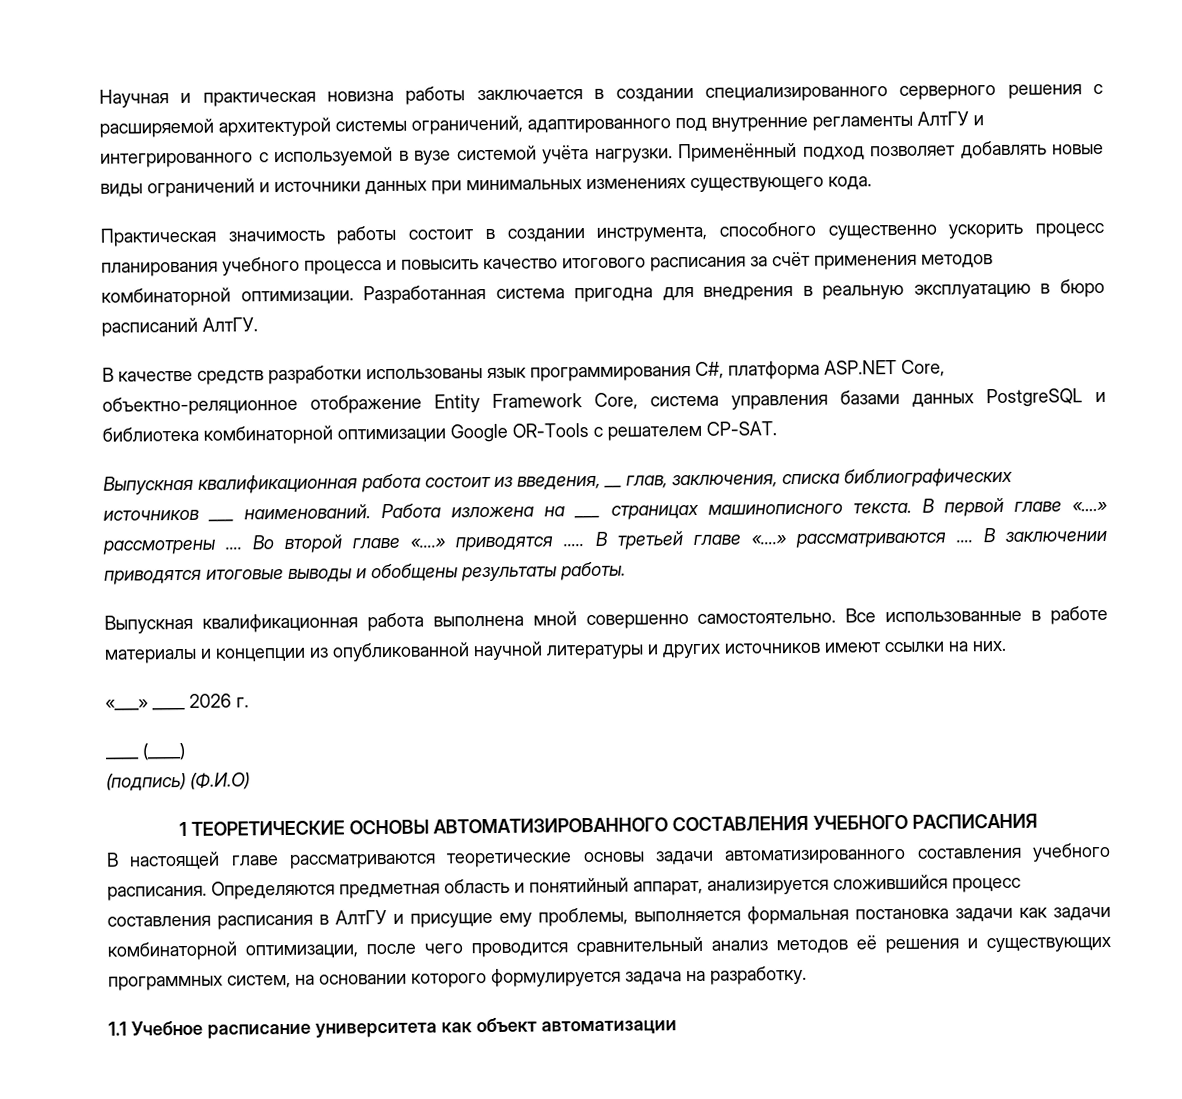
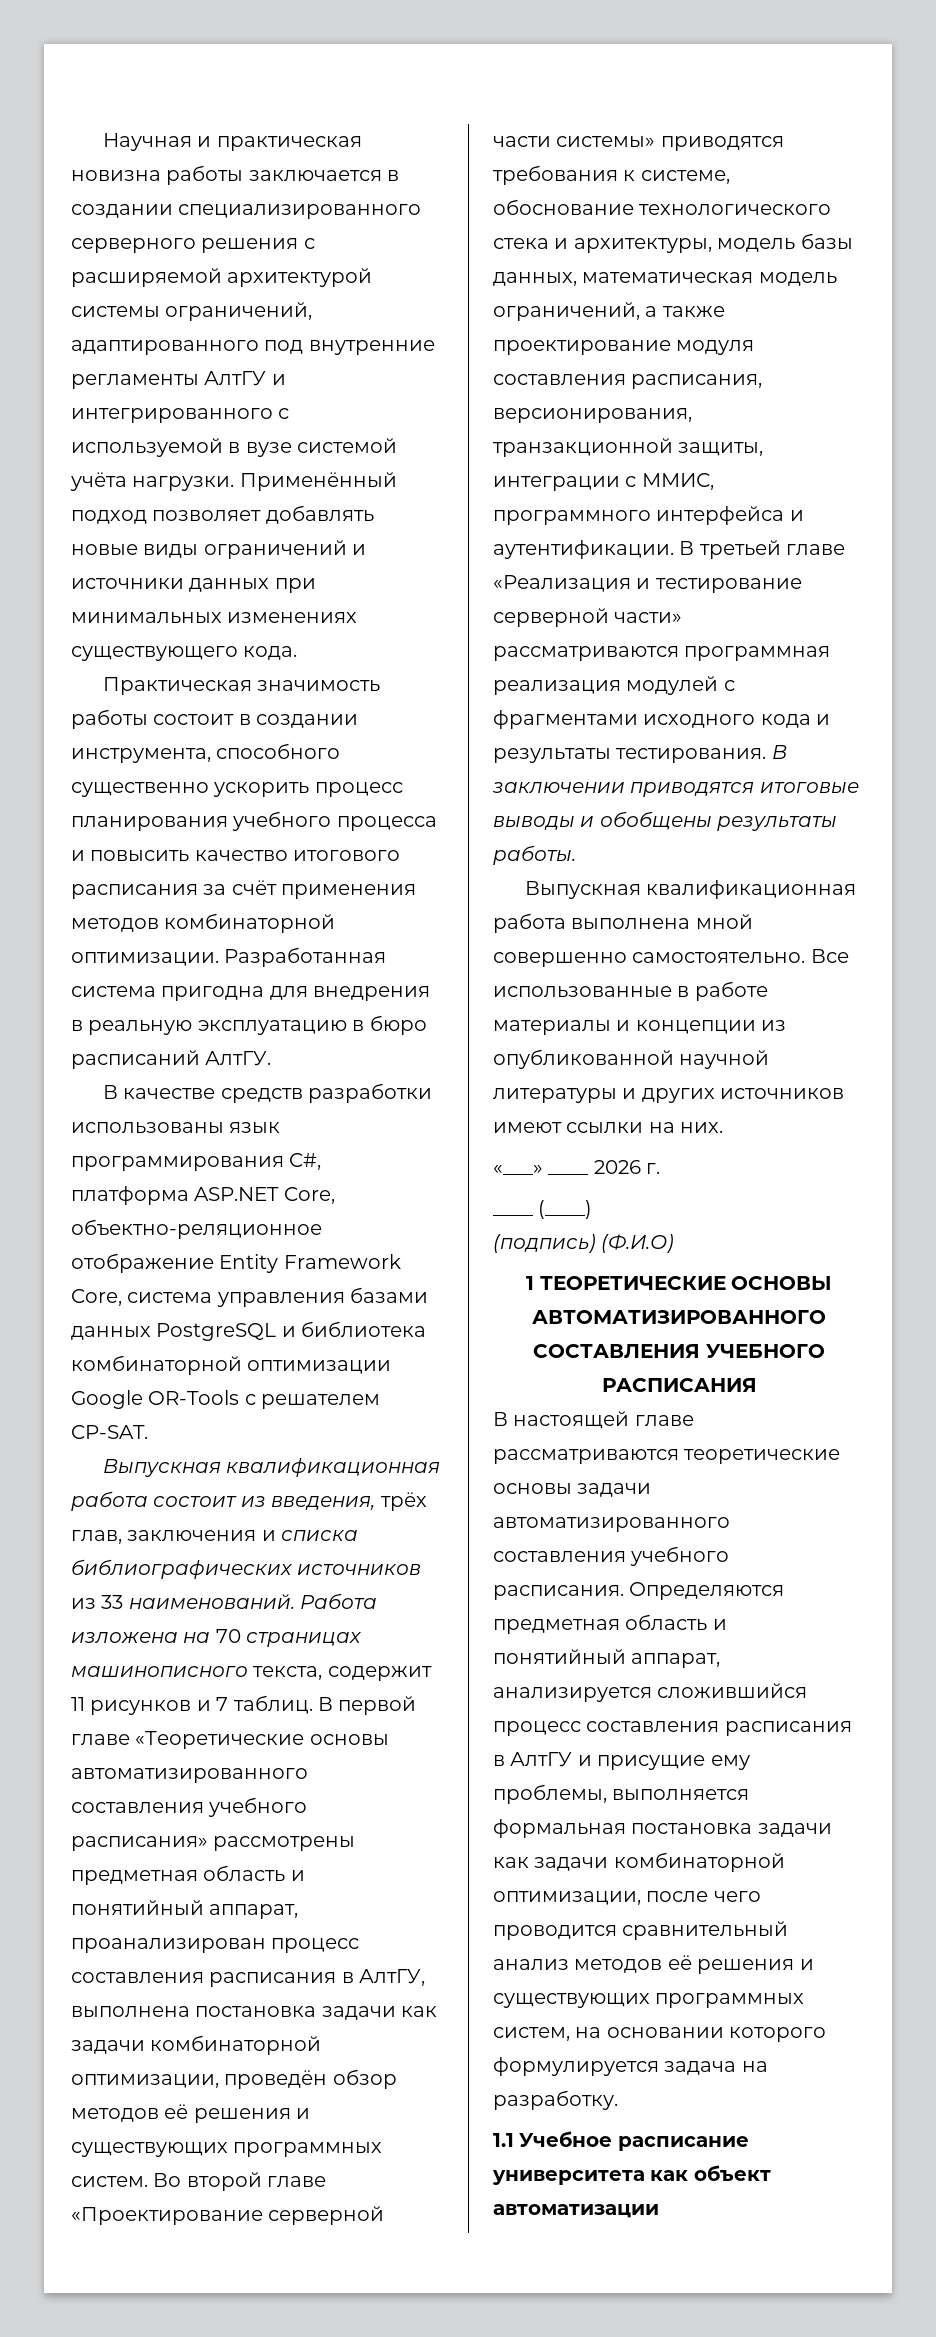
- Выпускная квалификационная работа состоит из введения, __ глав, заключения, списка библиографических источников ___ наименований.
+ Выпускная квалификационная работа состоит из введения, трёх глав, заключения и списка библиографических источников из 33 наименований.
- Работа изложена на ___ страницах машинописного текста. В первой главе «….» рассмотрены …. Во второй главе «….» приводятся ….. В третьей главе «….» рассматриваются ….
+ Работа изложена на 70 страницах машинописного текста, содержит 11 рисунков и 7 таблиц. В первой главе «Теоретические основы автоматизированного составления учебного расписания» рассмотрены предметная область и понятийный аппарат, проанализирован процесс составления расписания в АлтГУ, выполнена постановка задачи как задачи комбинаторной оптимизации, проведён обзор методов её решения и существующих программных систем. Во второй главе «Проектирование серверной части системы» приводятся требования к системе, обоснование технологического стека и архитектуры, модель базы данных, математическая модель ограничений, а также проектирование модуля составления расписания, версионирования, транзакционной защиты, интеграции с ММИС, программного интерфейса и аутентификации. В третьей главе «Реализация и тестирование серверной части» рассматриваются программная реализация модулей с фрагментами исходного кода и результаты тестирования.

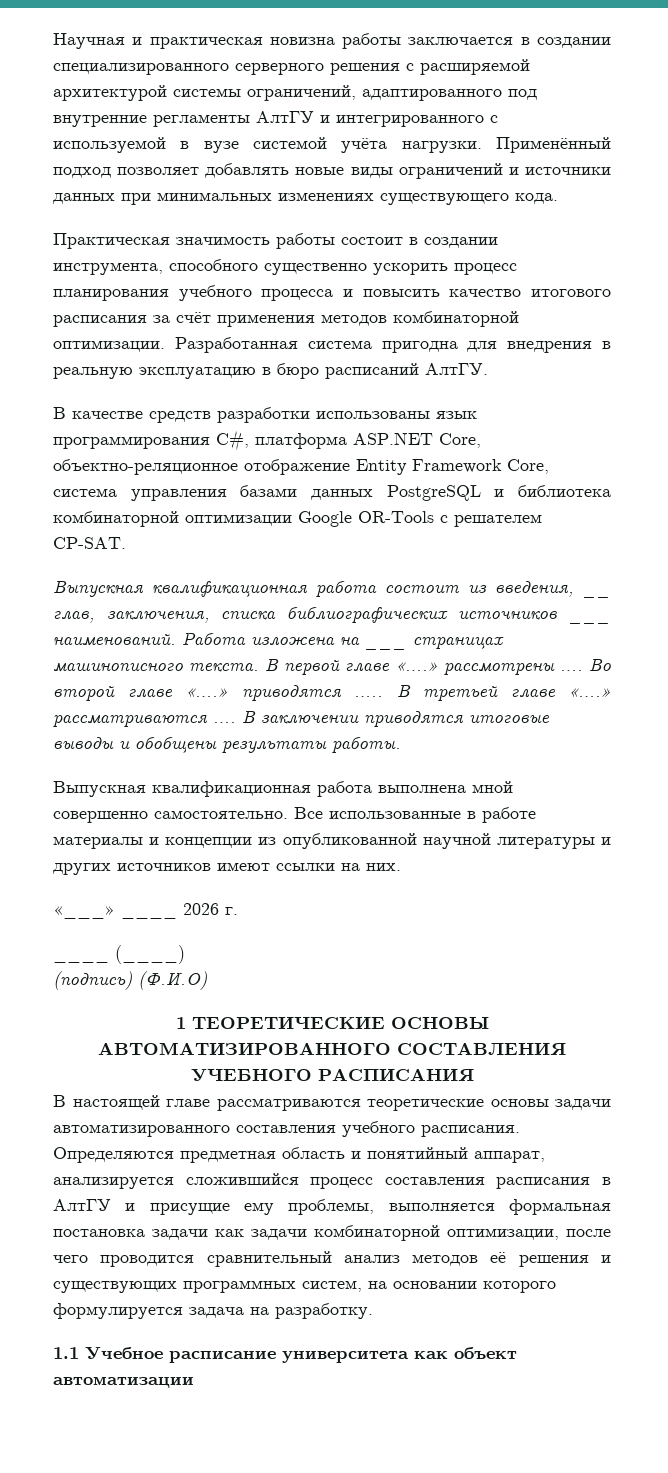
- Выпускная квалификационная работа состоит из введения, трёх глав, заключения и списка библиографических источников из 33 наименований.
+ Выпускная квалификационная работа состоит из введения, __ глав, заключения, списка библиографических источников ___ наименований.
- Работа изложена на 70 страницах машинописного текста, содержит 11 рисунков и 7 таблиц. В первой главе «Теоретические основы автоматизированного составления учебного расписания» рассмотрены предметная область и понятийный аппарат, проанализирован процесс составления расписания в АлтГУ, выполнена постановка задачи как задачи комбинаторной оптимизации, проведён обзор методов её решения и существующих программных систем. Во второй главе «Проектирование серверной части системы» приводятся требования к системе, обоснование технологического стека и архитектуры, модель базы данных, математическая модель ограничений, а также проектирование модуля составления расписания, версионирования, транзакционной защиты, интеграции с ММИС, программного интерфейса и аутентификации. В третьей главе «Реализация и тестирование серверной части» рассматриваются программная реализация модулей с фрагментами исходного кода и результаты тестирования.
+ Работа изложена на ___ страницах машинописного текста. В первой главе «….» рассмотрены …. Во второй главе «….» приводятся ….. В третьей главе «….» рассматриваются ….

